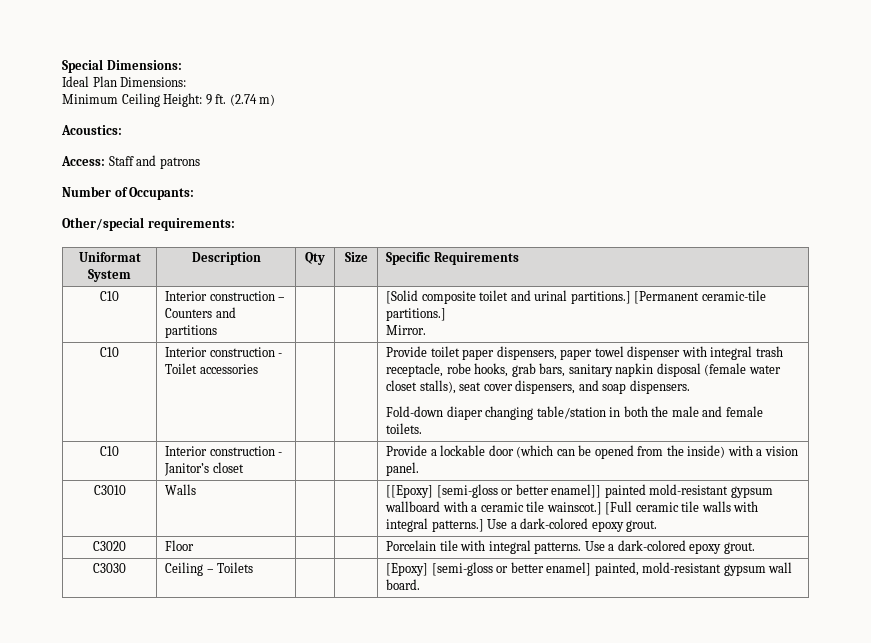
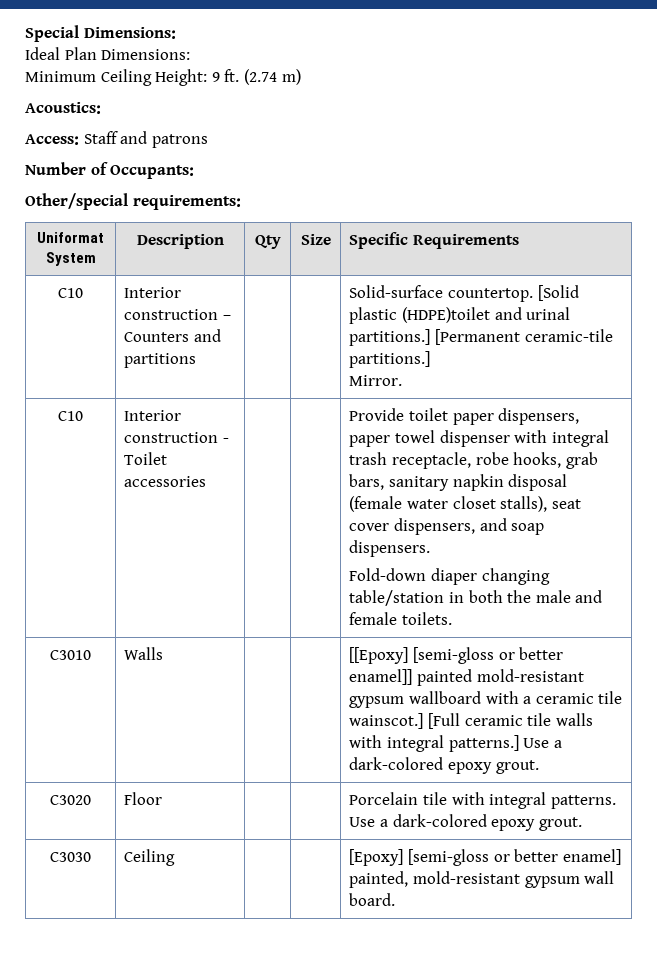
- C10 | Interior construction – Counters and partitions | | | [Solid composite toilet and urinal partitions.] [Permanent ceramic-tile partitions.]
+ C10 | Interior construction – Counters and partitions | | | Solid-surface countertop. [Solid plastic (HDPE)toilet and urinal partitions.] [Permanent ceramic-tile partitions.]
- C10 | Interior construction - Janitor’s closet | | | Provide a lockable door (which can be opened from the inside) with a vision panel.
- C3030 | Ceiling – Toilets | | | [Epoxy] [semi-gloss or better enamel] painted, mold-resistant gypsum wall board.
+ C3030 | Ceiling | | | [Epoxy] [semi-gloss or better enamel] painted, mold-resistant gypsum wall board.

